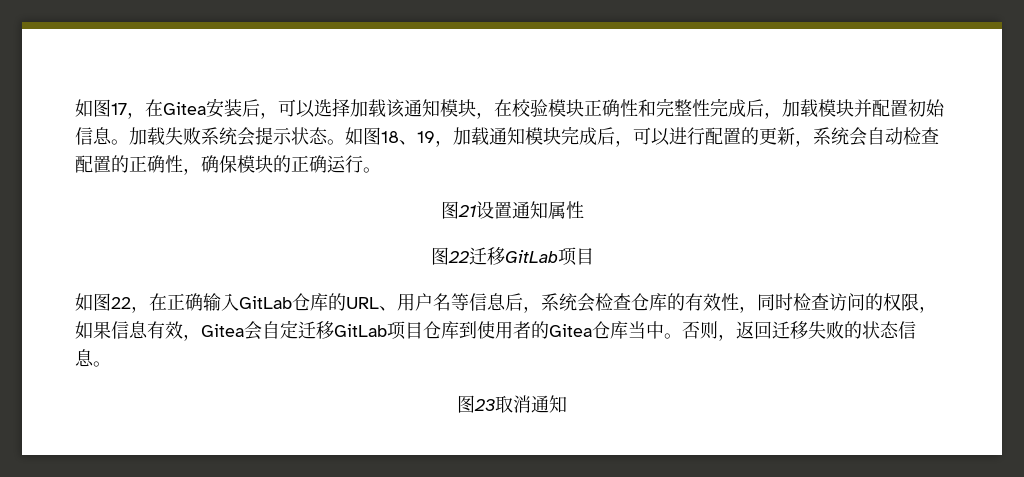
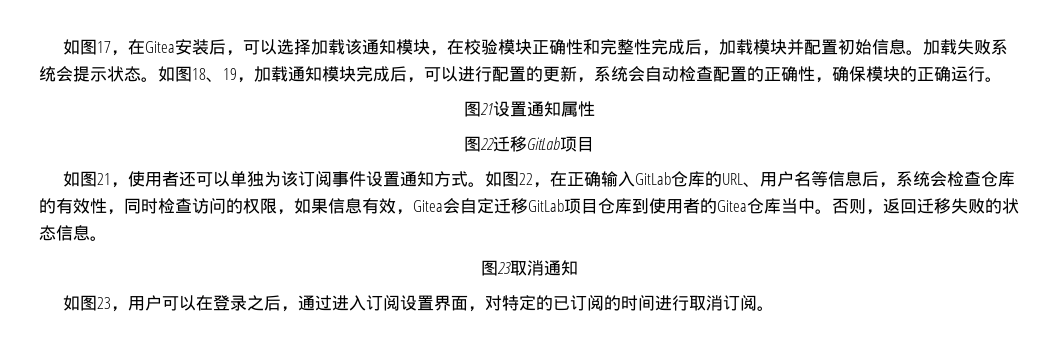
- 如图22，在正确输入GitLab仓库的URL、用户名等信息后，系统会检查仓库的有效性，同时检查访问的权限，如果信息有效，Gitea会自定迁移GitLab项目仓库到使用者的Gitea仓库当中。
+ 如图21，使用者还可以单独为该订阅事件设置通知方式。如图22，在正确输入GitLab仓库的URL、用户名等信息后，系统会检查仓库的有效性，同时检查访问的权限，如果信息有效，Gitea会自定迁移GitLab项目仓库到使用者的Gitea仓库当中。
+ 如图23，用户可以在登录之后，通过进入订阅设置界面，对特定的已订阅的时间进行取消订阅。

